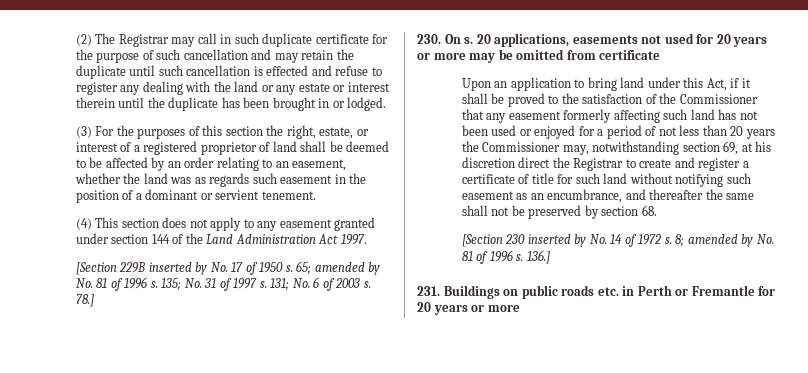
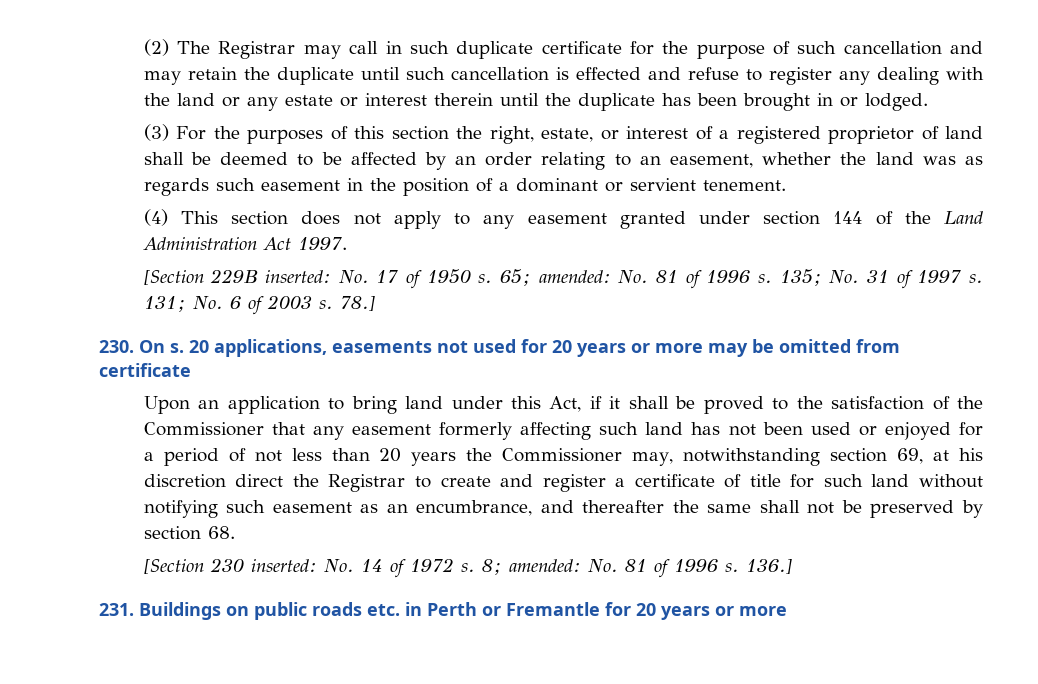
- [Section 229B inserted by No. 17 of 1950 s.
+ [Section 229B inserted: No. 17 of 1950 s.
- 65; amended by No. 81 of 1996 s.
+ 65; amended: No. 81 of 1996 s.
- [Section 230 inserted by No. 14 of 1972 s.
+ [Section 230 inserted: No. 14 of 1972 s.
- 8; amended by No. 81 of 1996 s.
+ 8; amended: No. 81 of 1996 s.

